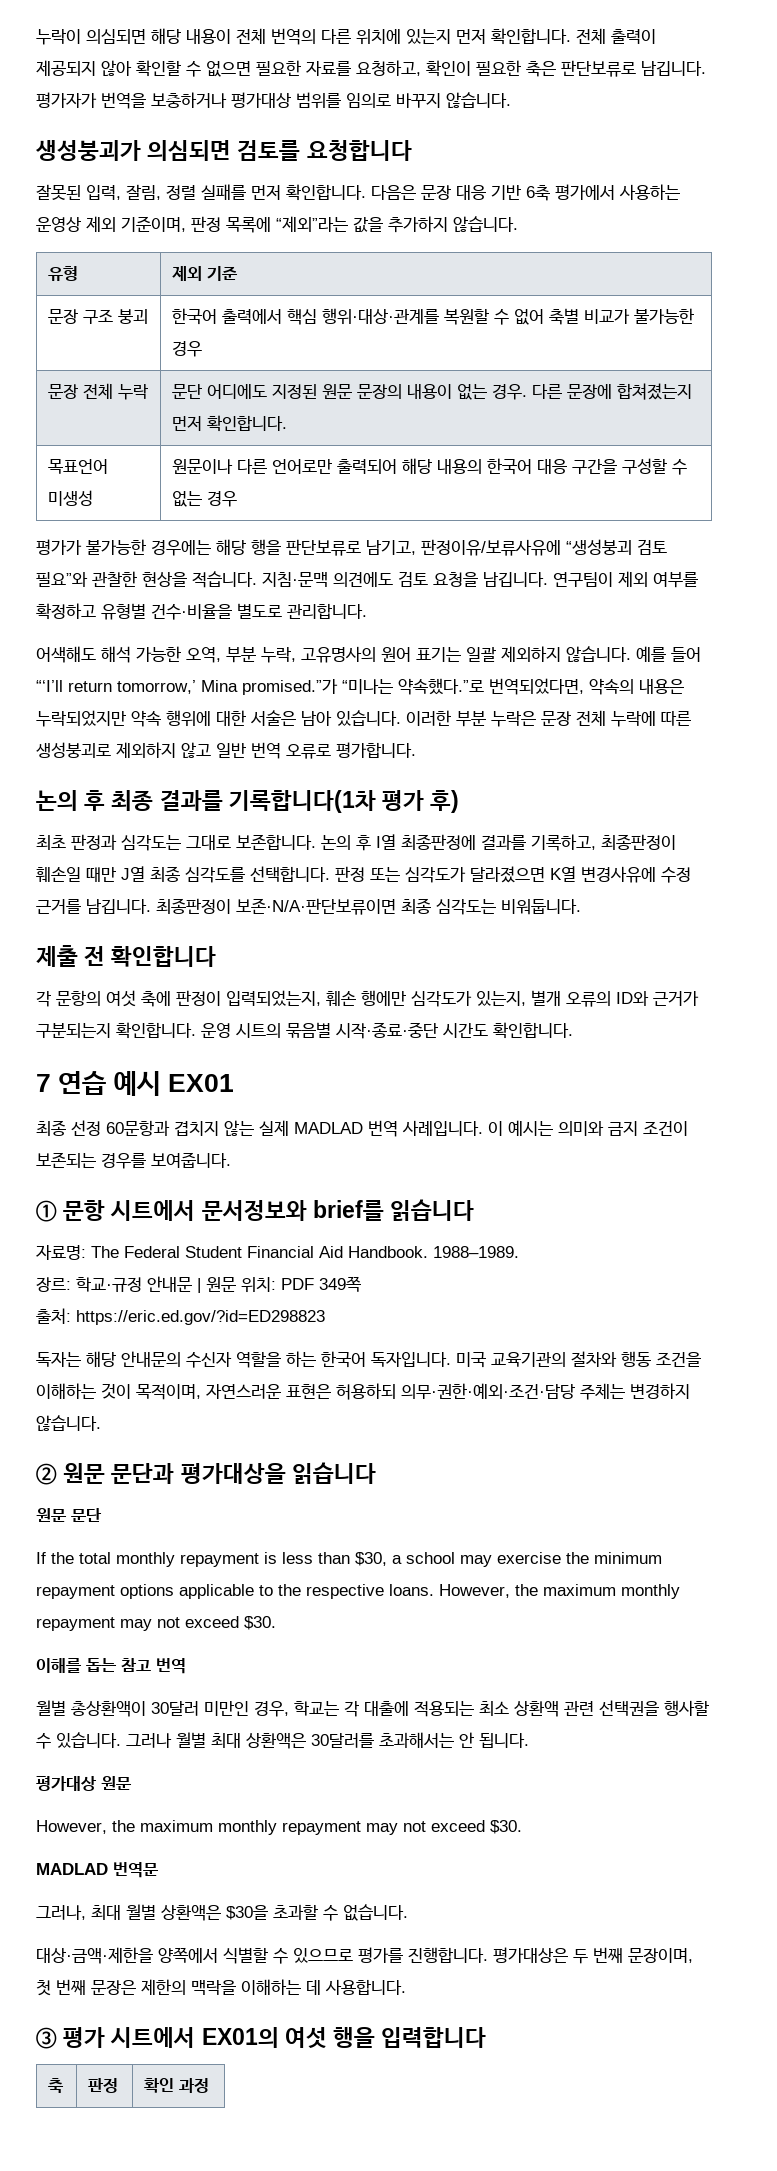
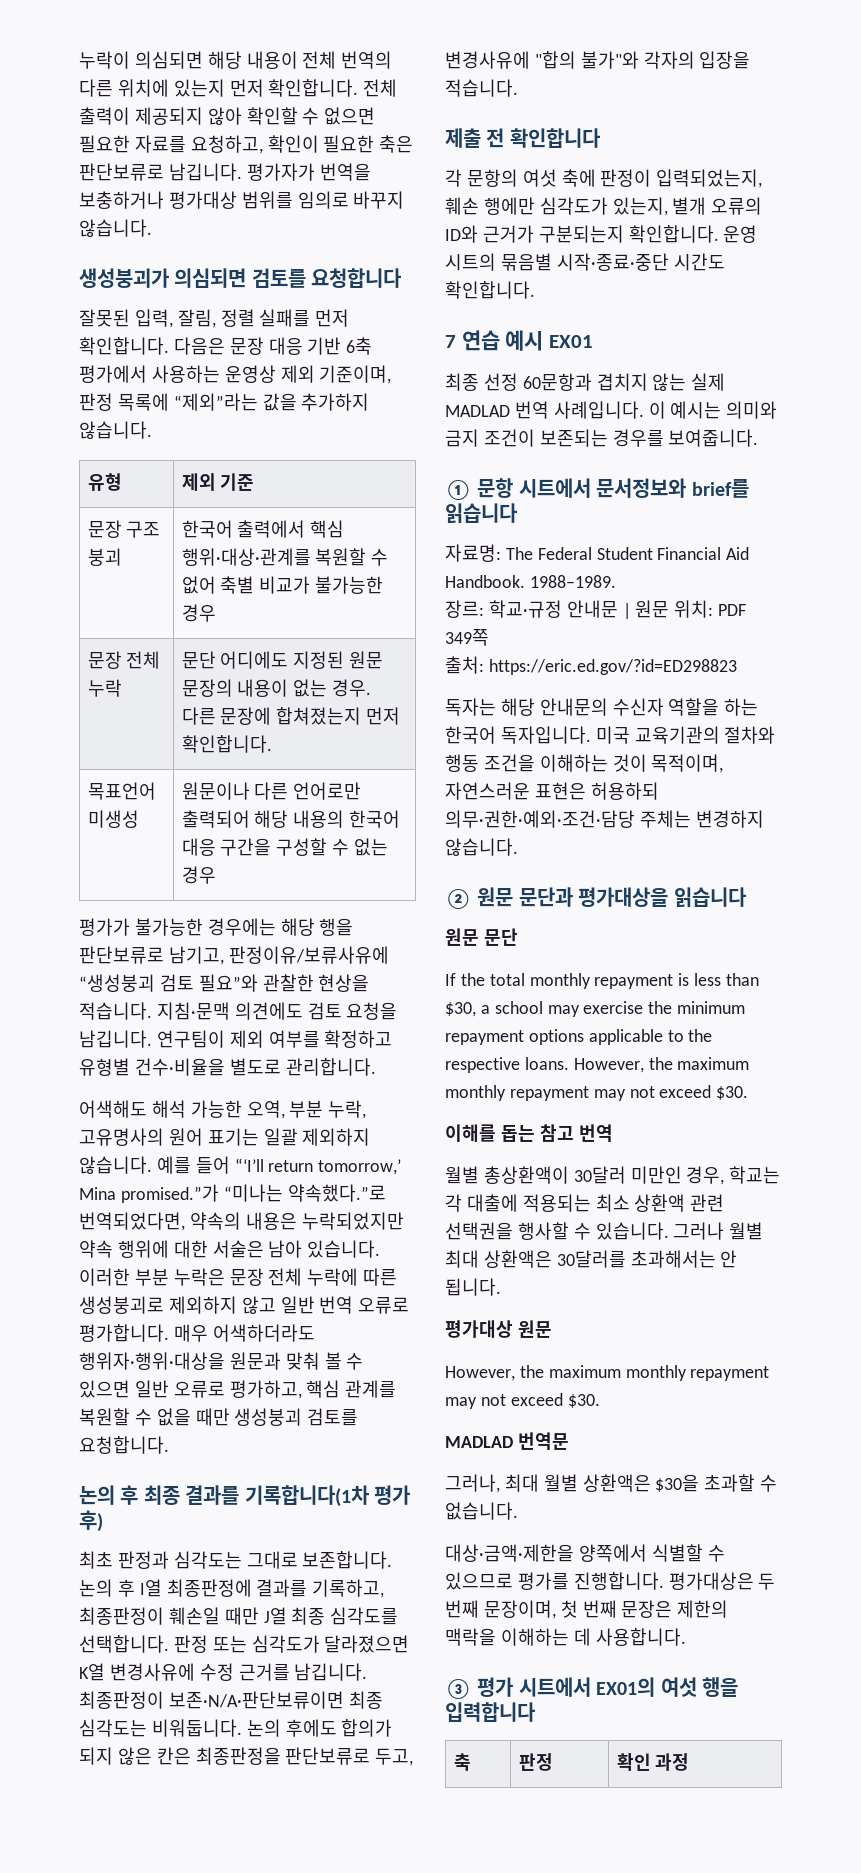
+ 매우 어색하더라도 행위자·행위·대상을 원문과 맞춰 볼 수 있으면 일반 오류로 평가하고, 핵심 관계를 복원할 수 없을 때만 생성붕괴 검토를 요청합니다.
+ 논의 후에도 합의가 되지 않은 칸은 최종판정을 판단보류로 두고, 변경사유에 "합의 불가"와 각자의 입장을 적습니다.

